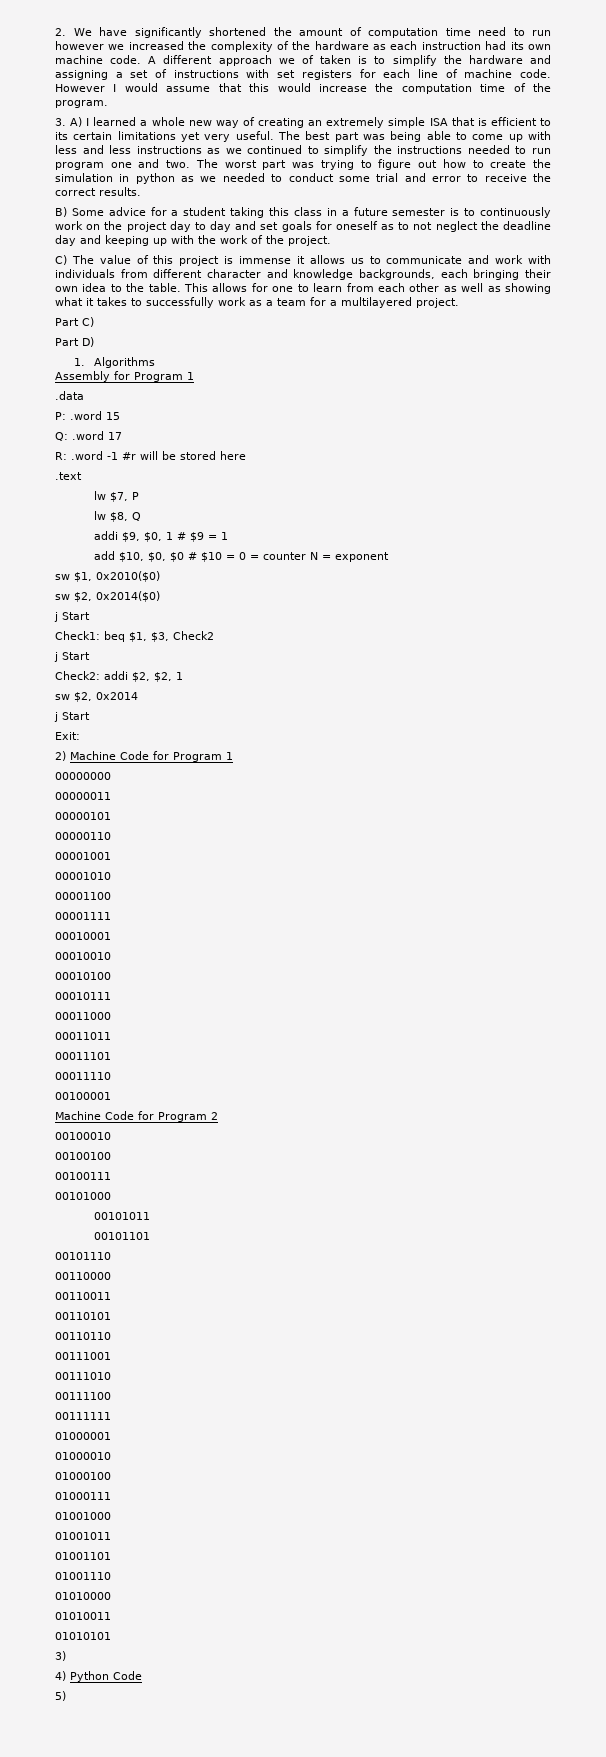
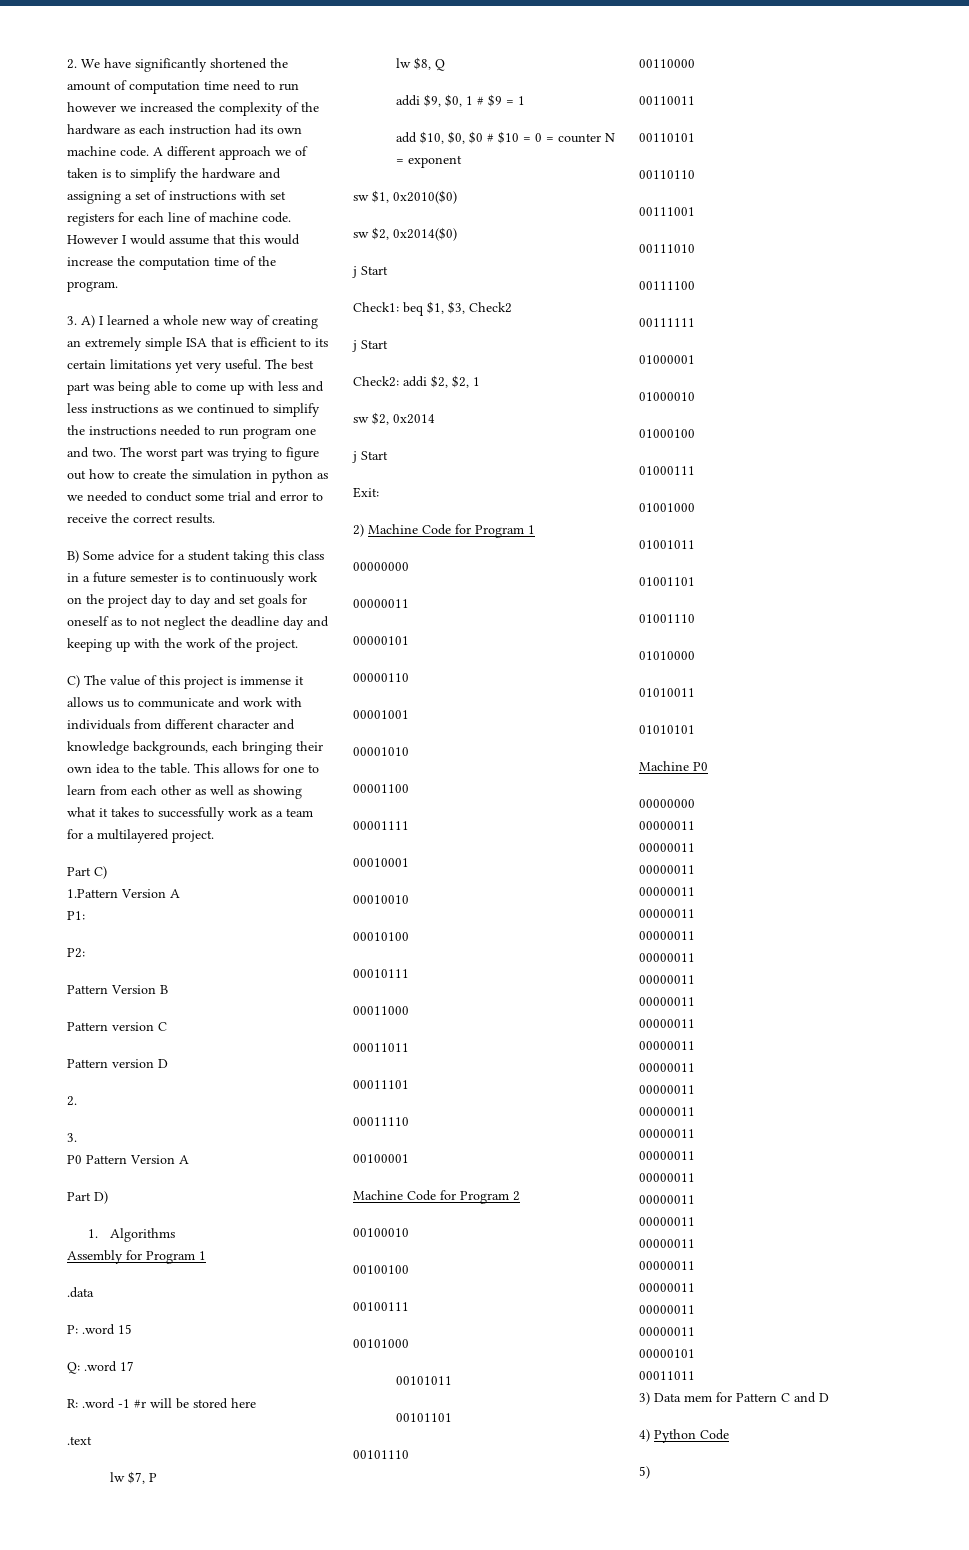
+ 1.Pattern Version A
+ P1:
+ P2:
+ Pattern Version B
+ Pattern version C
+ Pattern version D
+ 2.
+ 3.
+ P0 Pattern Version A
- 3)
+ Machine P0
+ 00000000
+ 00000011
+ 00000011
+ 00000011
+ 00000011
+ 00000011
+ 00000011
+ 00000011
+ 00000011
+ 00000011
+ 00000011
+ 00000011
+ 00000011
+ 00000011
+ 00000011
+ 00000011
+ 00000011
+ 00000011
+ 00000011
+ 00000011
+ 00000011
+ 00000011
+ 00000011
+ 00000011
+ 00000011
+ 00000101
+ 00011011
+ 3) Data mem for Pattern C and D

